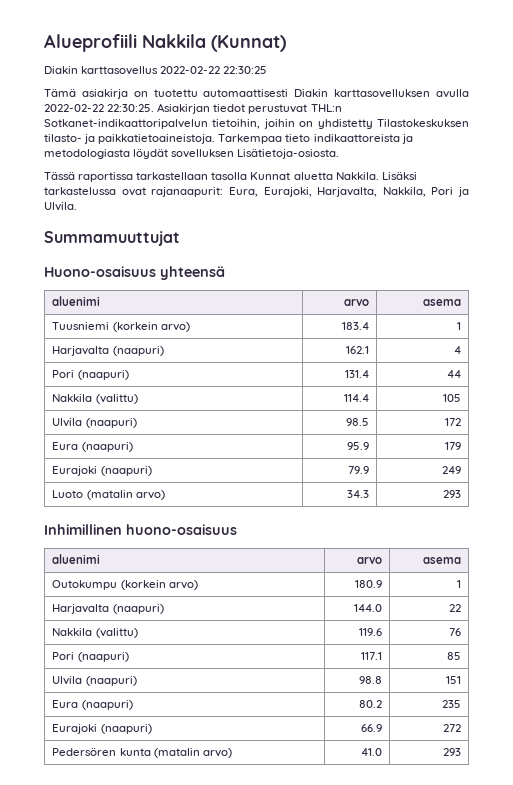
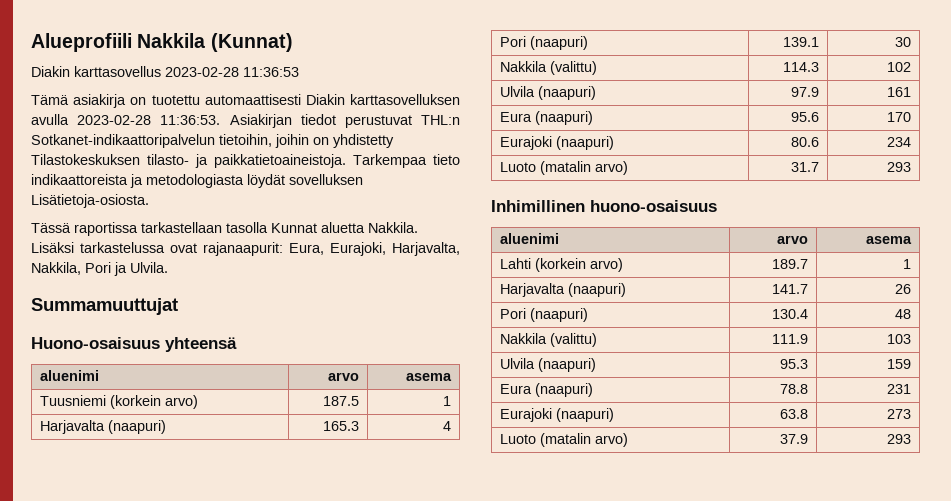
- Diakin karttasovellus 2022-02-22 22:30:25
+ Diakin karttasovellus 2023-02-28 11:36:53
- Tämä asiakirja on tuotettu automaattisesti Diakin karttasovelluksen avulla 2022-02-22 22:30:25.
+ Tämä asiakirja on tuotettu automaattisesti Diakin karttasovelluksen avulla 2023-02-28 11:36:53.
- Tuusniemi (korkein arvo) | 183.4 | 1
- Harjavalta (naapuri) | 162.1 | 4
+ Tuusniemi (korkein arvo) | 187.5 | 1
+ Harjavalta (naapuri) | 165.3 | 4
- Pori (naapuri) | 131.4 | 44
- Nakkila (valittu) | 114.4 | 105
- Ulvila (naapuri) | 98.5 | 172
- Eura (naapuri) | 95.9 | 179
- Eurajoki (naapuri) | 79.9 | 249
- Luoto (matalin arvo) | 34.3 | 293
+ Pori (naapuri) | 139.1 | 30
+ Nakkila (valittu) | 114.3 | 102
+ Ulvila (naapuri) | 97.9 | 161
+ Eura (naapuri) | 95.6 | 170
+ Eurajoki (naapuri) | 80.6 | 234
+ Luoto (matalin arvo) | 31.7 | 293
- Outokumpu (korkein arvo) | 180.9 | 1
- Harjavalta (naapuri) | 144.0 | 22
- Nakkila (valittu) | 119.6 | 76
- Pori (naapuri) | 117.1 | 85
- Ulvila (naapuri) | 98.8 | 151
- Eura (naapuri) | 80.2 | 235
- Eurajoki (naapuri) | 66.9 | 272
- Pedersören kunta (matalin arvo) | 41.0 | 293
+ Lahti (korkein arvo) | 189.7 | 1
+ Harjavalta (naapuri) | 141.7 | 26
+ Pori (naapuri) | 130.4 | 48
+ Nakkila (valittu) | 111.9 | 103
+ Ulvila (naapuri) | 95.3 | 159
+ Eura (naapuri) | 78.8 | 231
+ Eurajoki (naapuri) | 63.8 | 273
+ Luoto (matalin arvo) | 37.9 | 293

